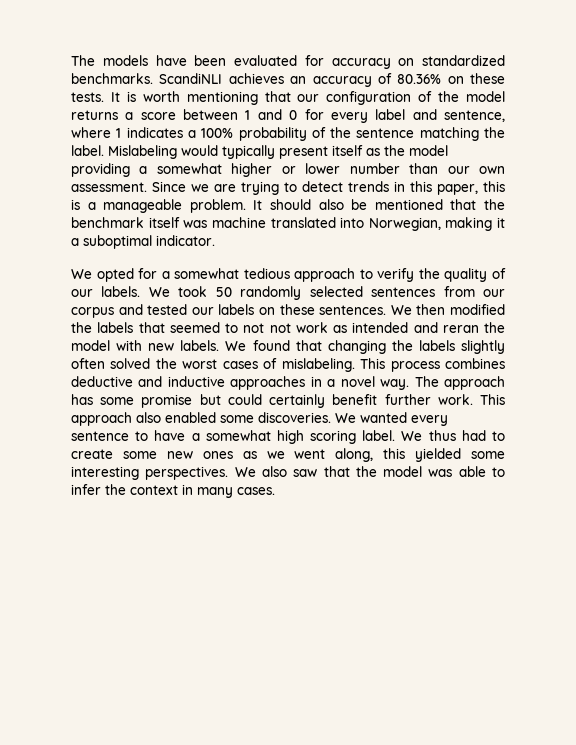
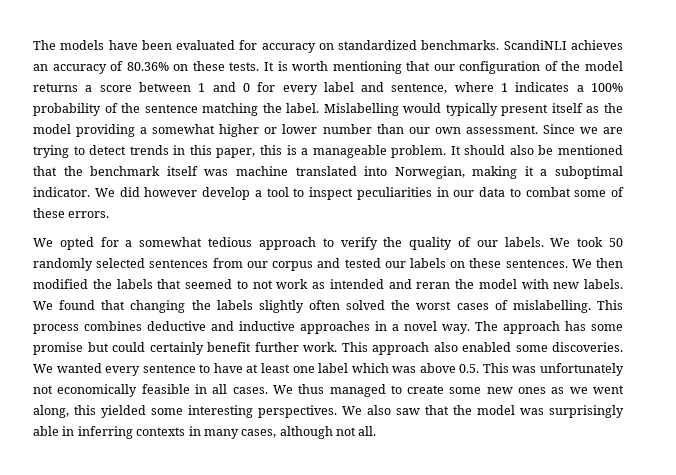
- Mislabeling would typically present itself as the model providing a somewhat higher or lower number than our own assessment.
+ Mislabelling would typically present itself as the model providing a somewhat higher or lower number than our own assessment.
+ We did however develop a tool to inspect peculiarities in our data to combat some of these errors.
- We then modified the labels that seemed to not not work as intended and reran the model with new labels.
+ We then modified the labels that seemed to not work as intended and reran the model with new labels.
- We found that changing the labels slightly often solved the worst cases of mislabeling.
+ We found that changing the labels slightly often solved the worst cases of mislabelling.
- We wanted every sentence to have a somewhat high scoring label.
+ We wanted every sentence to have at least one label which was above 0.5. This was unfortunately not economically feasible in all cases.
- We thus had to create some new ones as we went along, this yielded some interesting perspectives.
+ We thus managed to create some new ones as we went along, this yielded some interesting perspectives.
- We also saw that the model was able to infer the context in many cases.
+ We also saw that the model was surprisingly able in inferring contexts in many cases, although not all.

